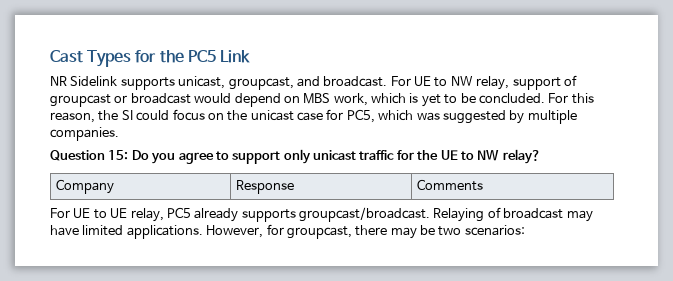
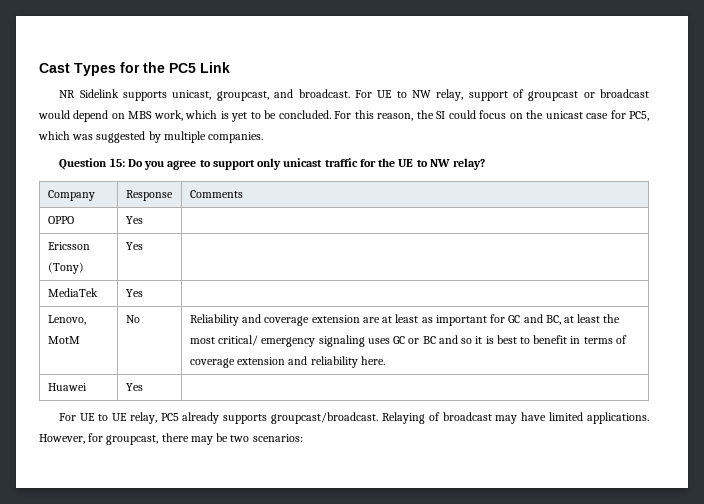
+ OPPO | Yes |
+ Ericsson (Tony) | Yes |
+ MediaTek | Yes |
+ Lenovo, MotM | No | Reliability and coverage extension are at least as important for GC and BC, at least the most critical/ emergency signaling uses GC or BC and so it is best to benefit in terms of coverage extension and reliability here.
+ Huawei | Yes |

